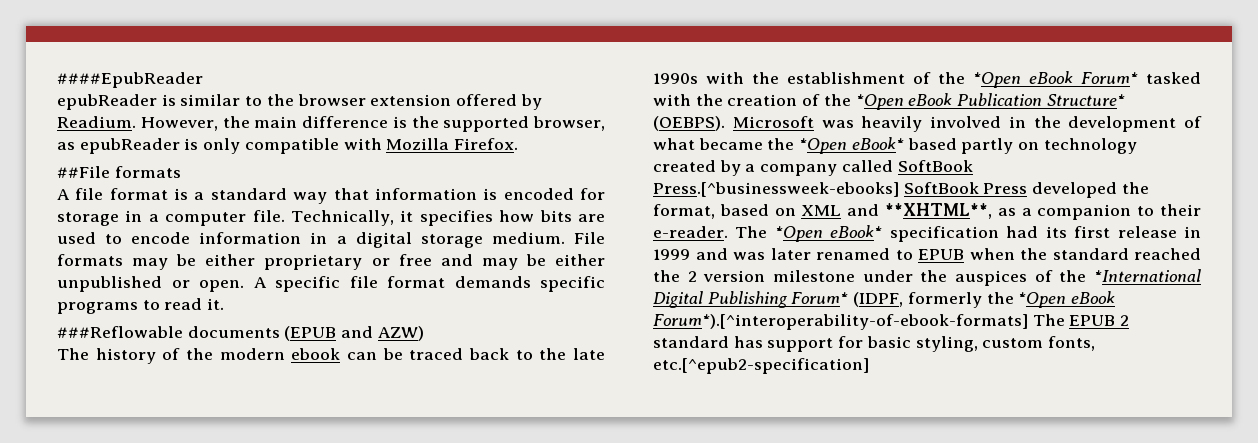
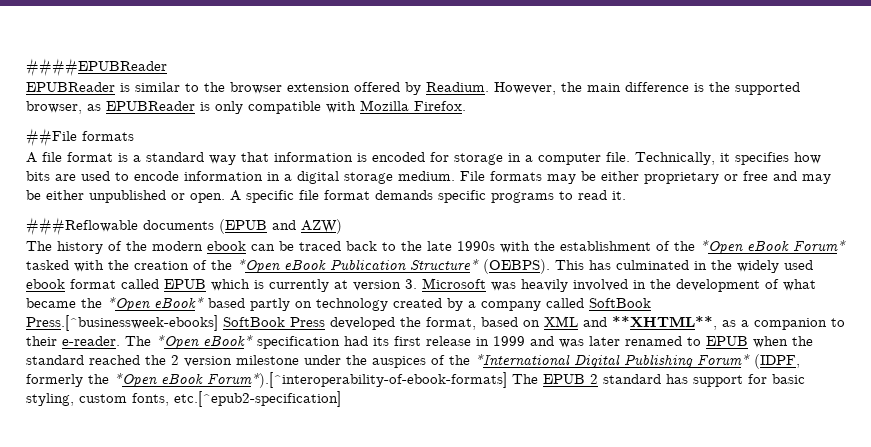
- ####EpubReader
- epubReader is similar to the browser extension offered by Readium.
+ ####EPUBReader
+ EPUBReader is similar to the browser extension offered by Readium.
- However, the main difference is the supported browser, as epubReader is only compatible with Mozilla Firefox.
+ However, the main difference is the supported browser, as EPUBReader is only compatible with Mozilla Firefox.
- Microsoft was heavily involved in the development of what became the *Open eBook* based partly on technology created by a company called SoftBook Press.[^businessweek-ebooks] SoftBook Press developed the format, based on XML and **XHTML**, as a companion to their e-reader.
+ This has culminated in the widely used ebook format called EPUB which is currently at version 3. Microsoft was heavily involved in the development of what became the *Open eBook* based partly on technology created by a company called SoftBook Press.[^businessweek-ebooks] SoftBook Press developed the format, based on XML and **XHTML**, as a companion to their e-reader.

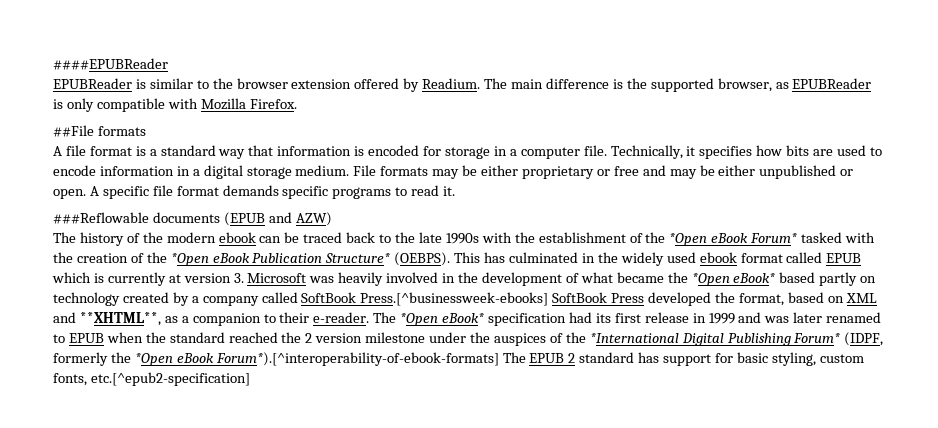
- However, the main difference is the supported browser, as EPUBReader is only compatible with Mozilla Firefox.
+ The main difference is the supported browser, as EPUBReader is only compatible with Mozilla Firefox.

